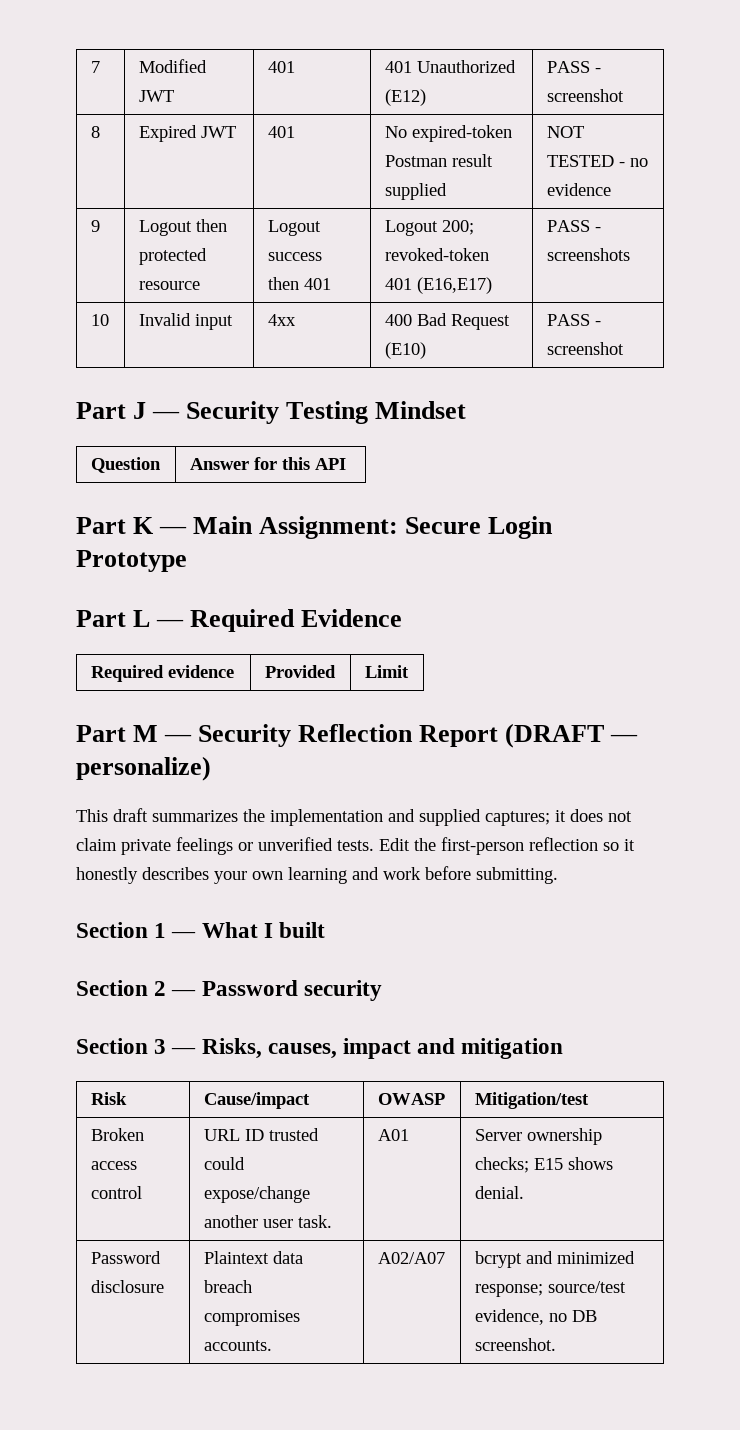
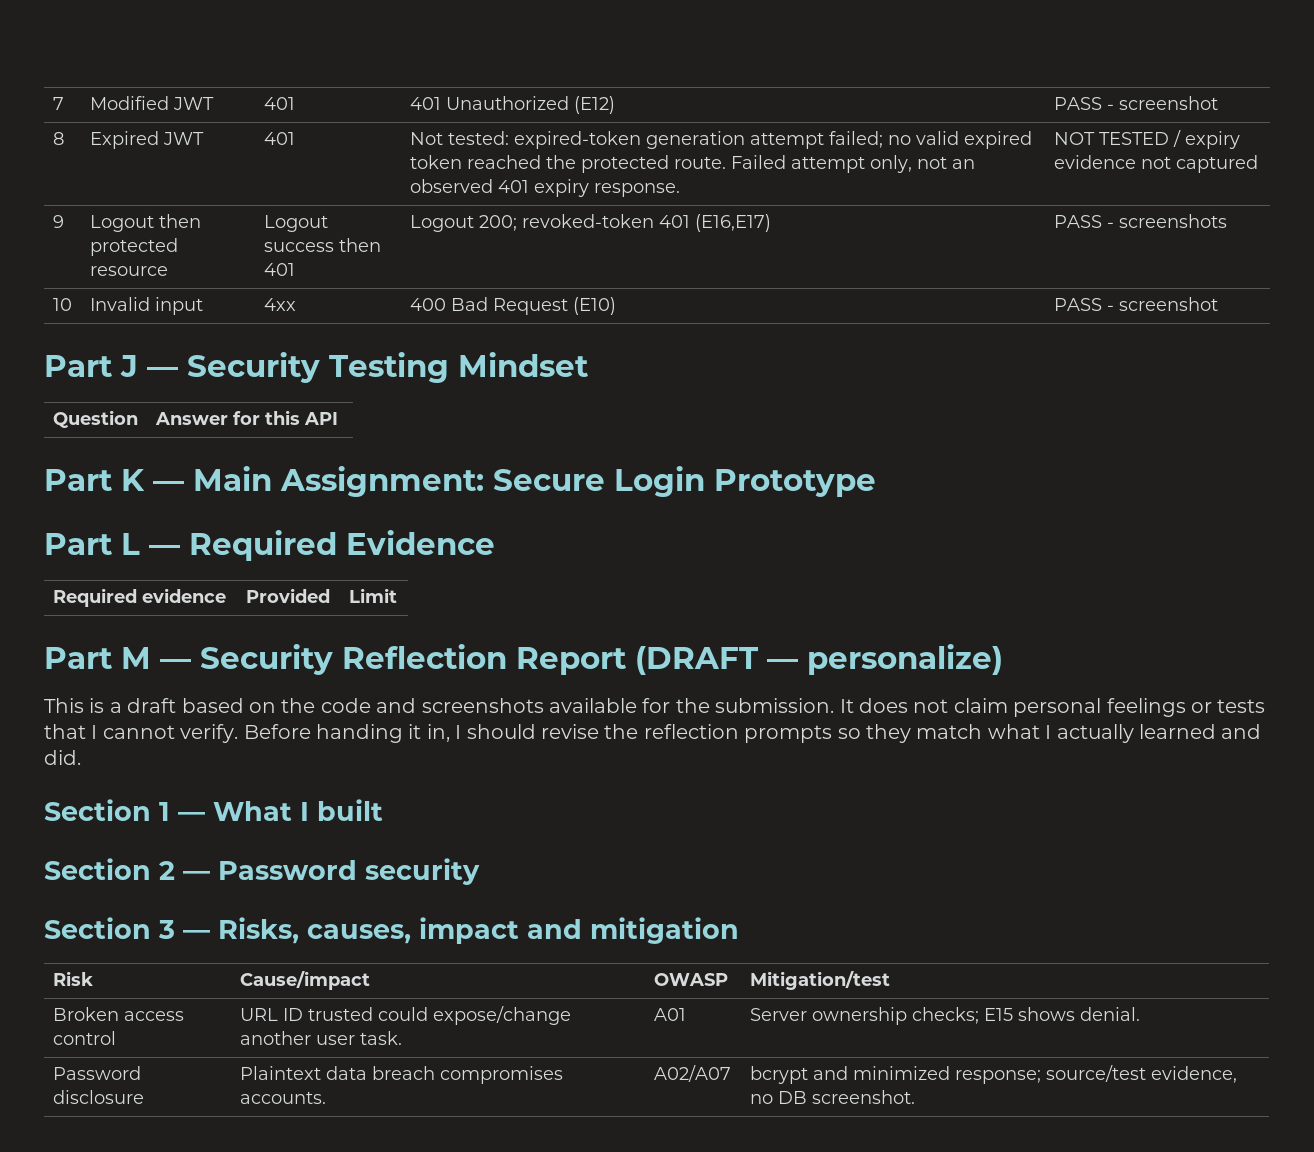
- 8 | Expired JWT | 401 | No expired-token Postman result supplied | NOT TESTED - no evidence
+ 8 | Expired JWT | 401 | Not tested: expired-token generation attempt failed; no valid expired token reached the protected route. Failed attempt only, not an observed 401 expiry response. | NOT TESTED / expiry evidence not captured
- This draft summarizes the implementation and supplied captures; it does not claim private feelings or unverified tests. Edit the first-person reflection so it honestly describes your own learning and work before submitting.
+ This is a draft based on the code and screenshots available for the submission. It does not claim personal feelings or tests that I cannot verify. Before handing it in, I should revise the reflection prompts so they match what I actually learned and did.

